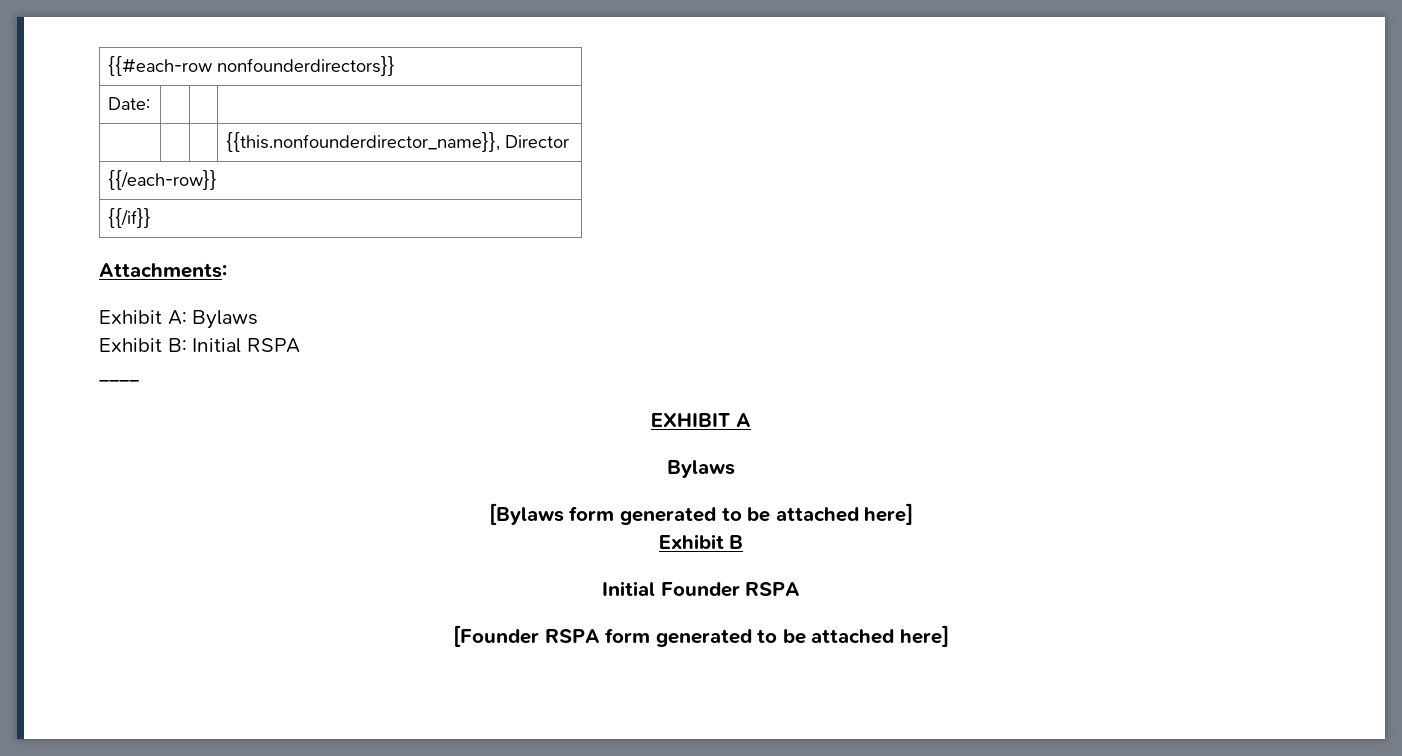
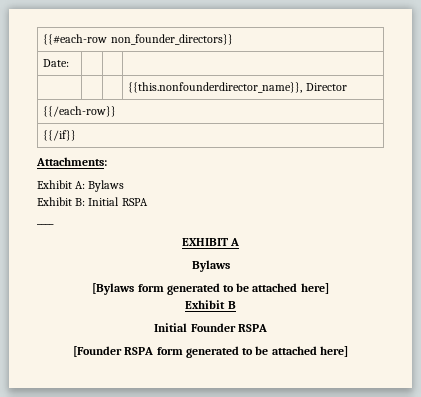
- {{#each-row nonfounderdirectors}}
+ {{#each-row non_founder_directors}}

